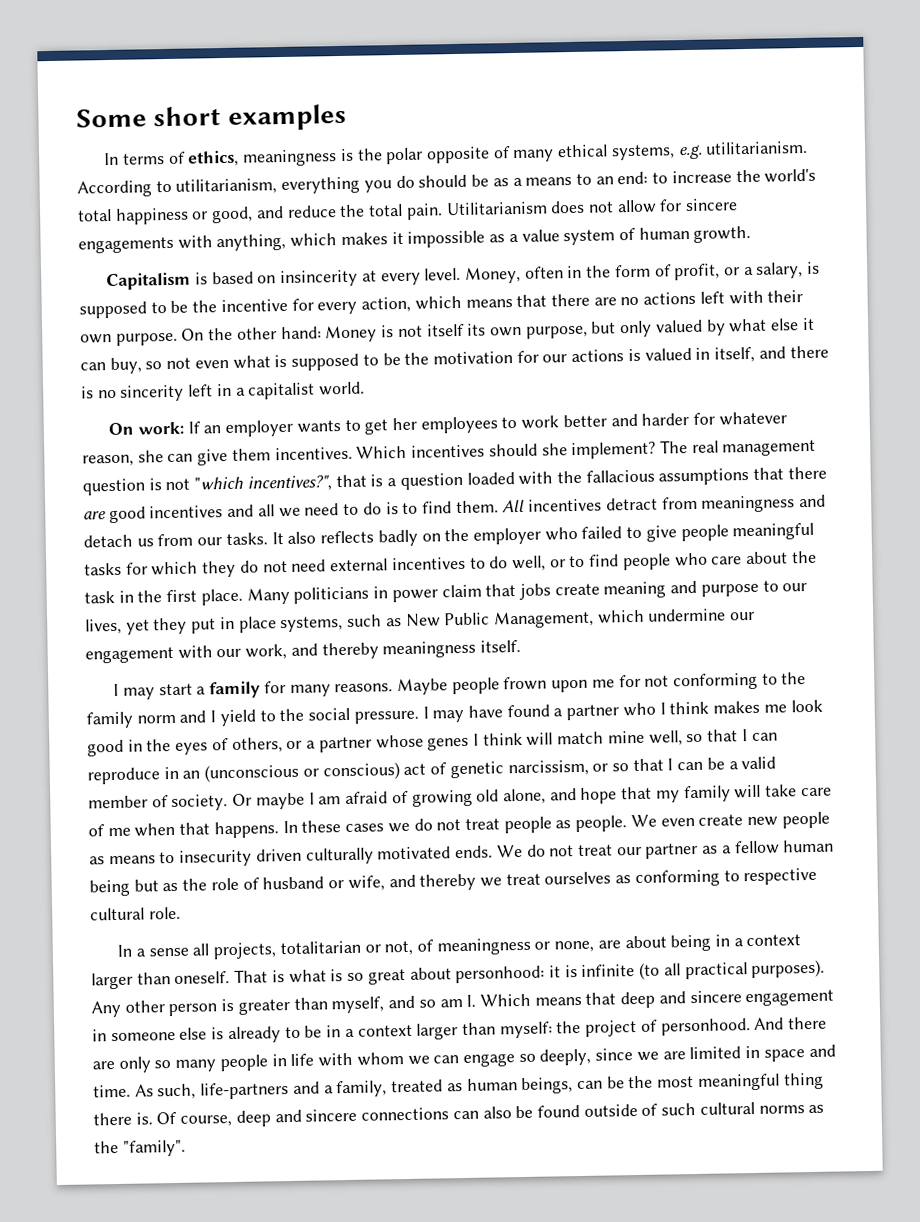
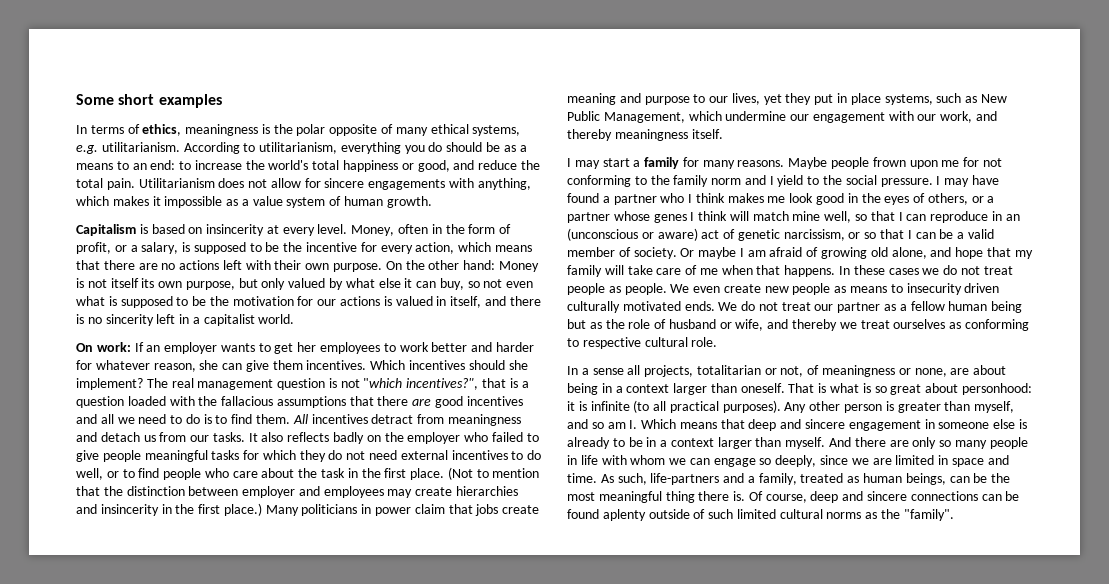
+ (Not to mention that the distinction between employer and employees may create hierarchies and insincerity in the first place.)
- I may have found a partner who I think makes me look good in the eyes of others, or a partner whose genes I think will match mine well, so that I can reproduce in an (unconscious or conscious) act of genetic narcissism, or so that I can be a valid member of society.
+ I may have found a partner who I think makes me look good in the eyes of others, or a partner whose genes I think will match mine well, so that I can reproduce in an (unconscious or aware) act of genetic narcissism, or so that I can be a valid member of society.
- Any other person is greater than myself, and so am I. Which means that deep and sincere engagement in someone else is already to be in a context larger than myself: the project of personhood.
+ Any other person is greater than myself, and so am I. Which means that deep and sincere engagement in someone else is already to be in a context larger than myself.
- Of course, deep and sincere connections can also be found outside of such cultural norms as the "family".
+ Of course, deep and sincere connections can be found aplenty outside of such limited cultural norms as the "family".

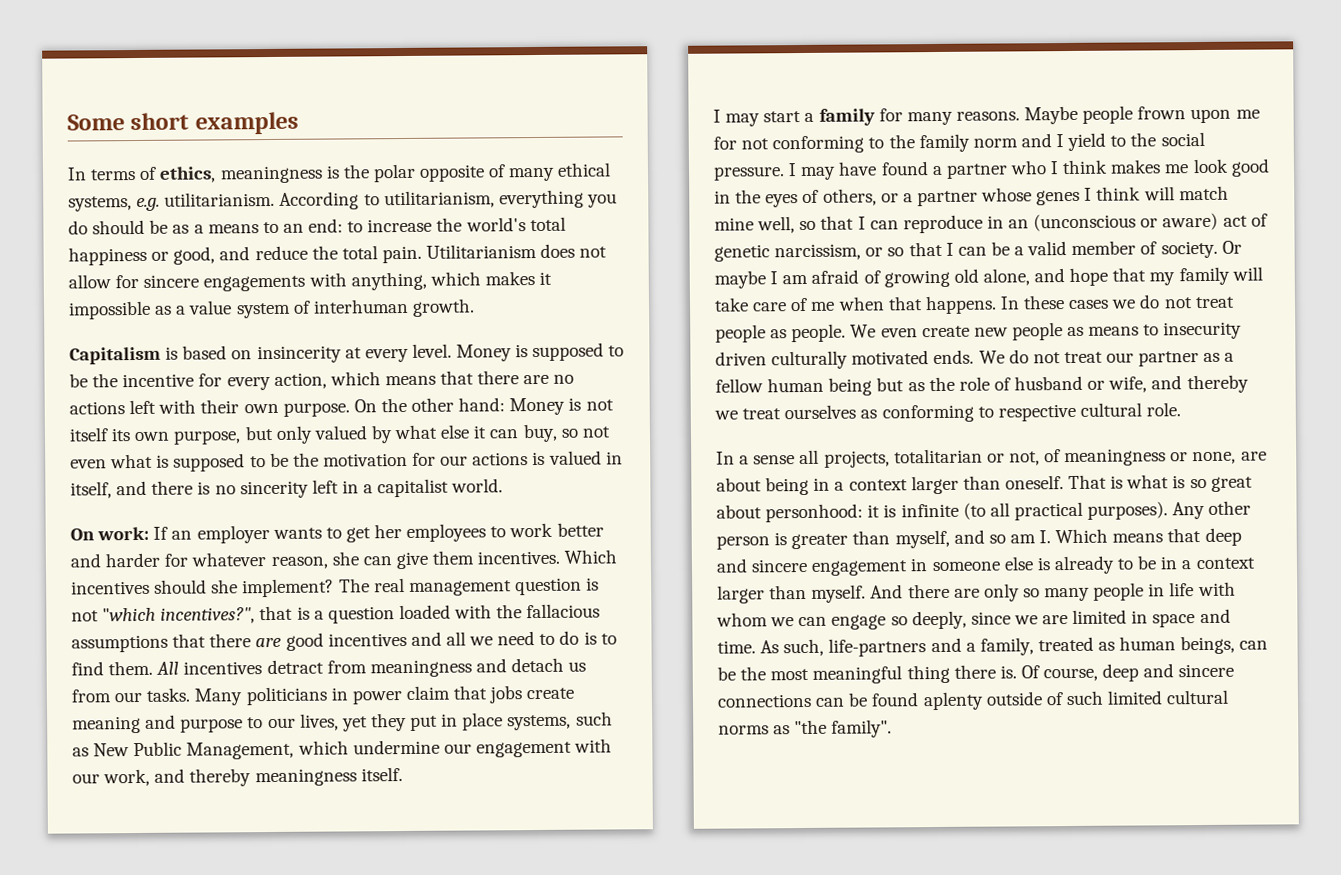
- Utilitarianism does not allow for sincere engagements with anything, which makes it impossible as a value system of human growth.
+ Utilitarianism does not allow for sincere engagements with anything, which makes it impossible as a value system of interhuman growth.
- Money, often in the form of profit, or a salary, is supposed to be the incentive for every action, which means that there are no actions left with their own purpose.
+ Money is supposed to be the incentive for every action, which means that there are no actions left with their own purpose.
- It also reflects badly on the employer who failed to give people meaningful tasks for which they do not need external incentives to do well, or to find people who care about the task in the first place. (Not to mention that the distinction between employer and employees may create hierarchies and insincerity in the first place.)
- Of course, deep and sincere connections can be found aplenty outside of such limited cultural norms as the "family".
+ Of course, deep and sincere connections can be found aplenty outside of such limited cultural norms as "the family".

